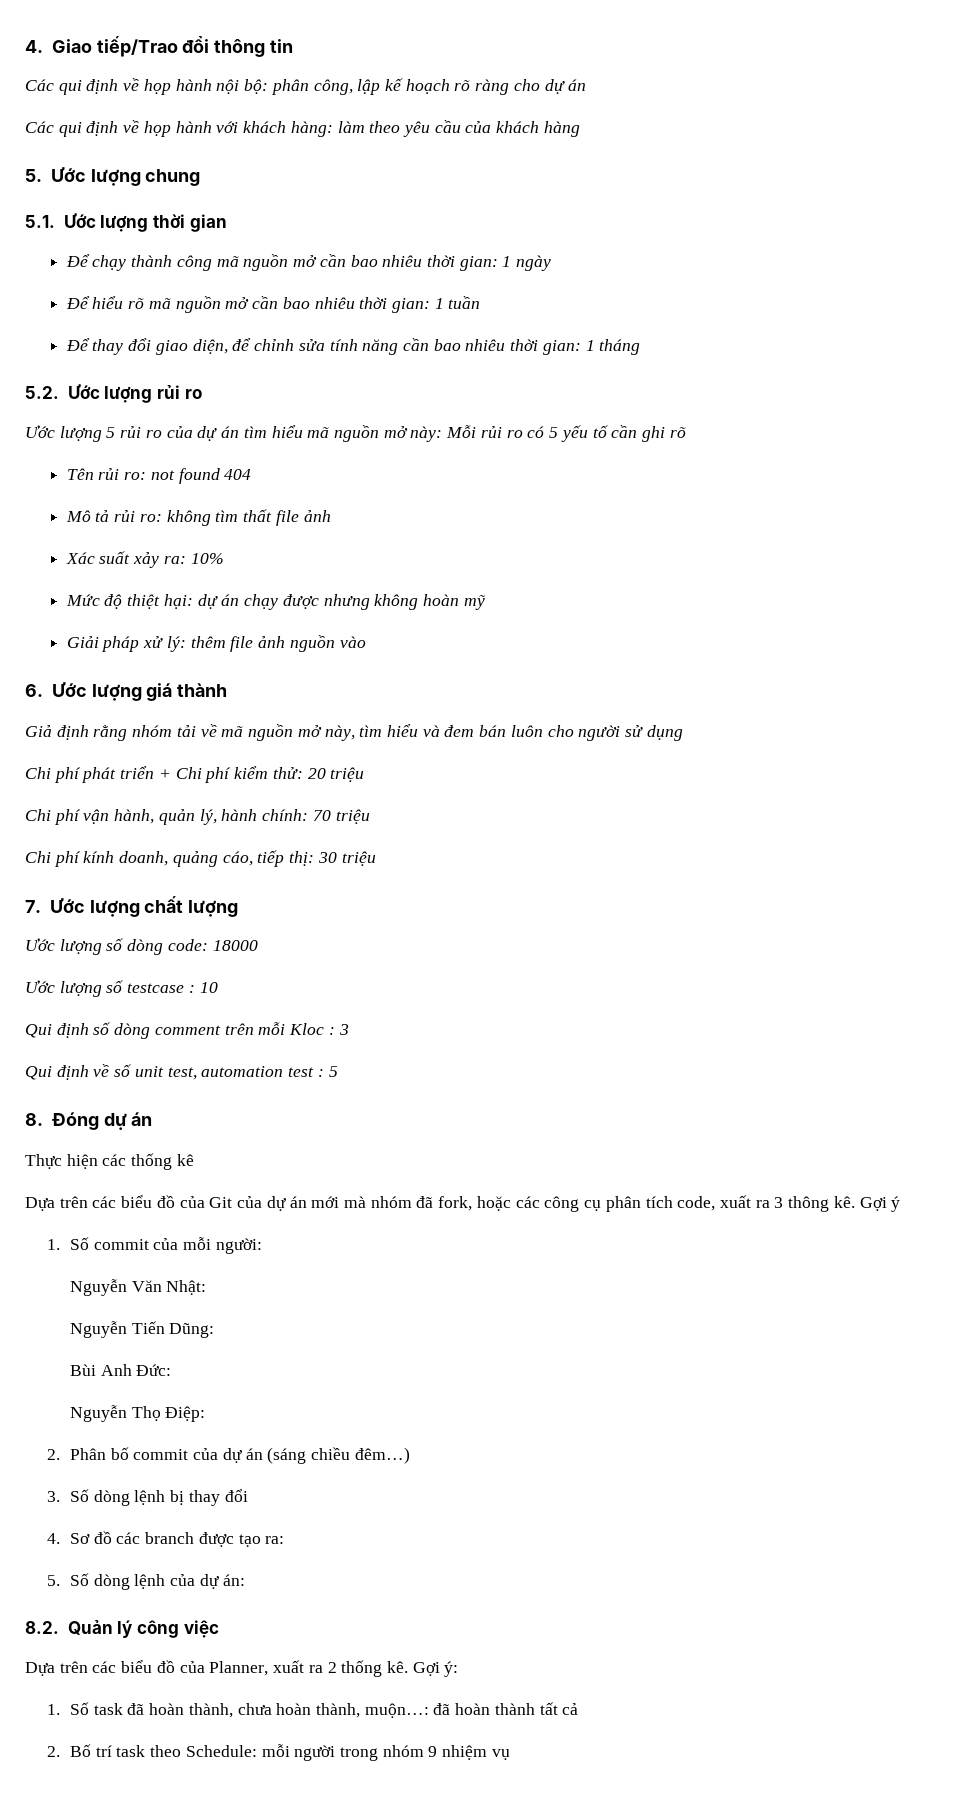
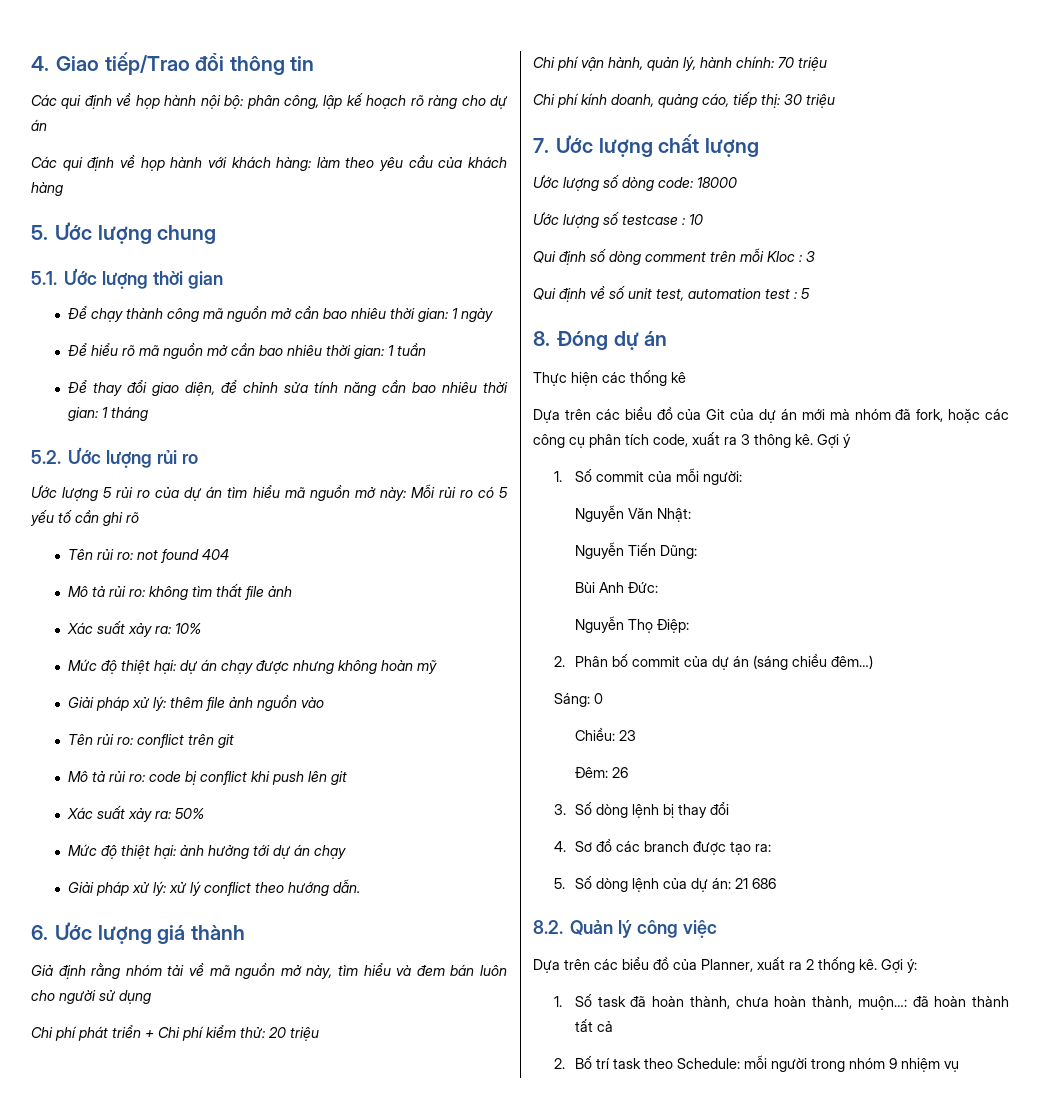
+ Tên rủi ro: conflict trên git
+ Mô tả rủi ro: code bị conflict khi push lên git
+ Xác suất xảy ra: 50%
+ Mức độ thiệt hại: ảnh hưởng tới dự án chạy
+ Giải pháp xử lý: xử lý conflict theo hướng dẫn.
+ Sáng: 0
+ Chiều: 23
+ Đêm: 26
- 5. Số dòng lệnh của dự án:
+ 5. Số dòng lệnh của dự án: 21 686

